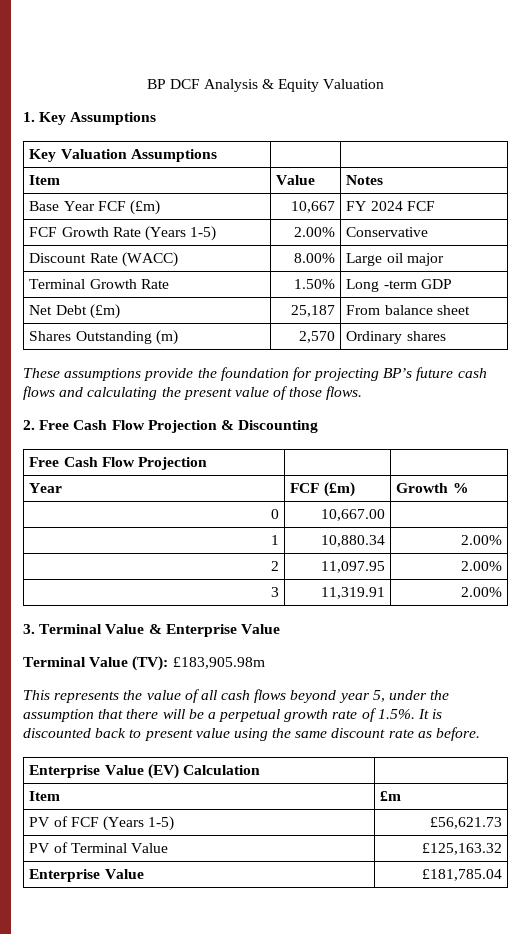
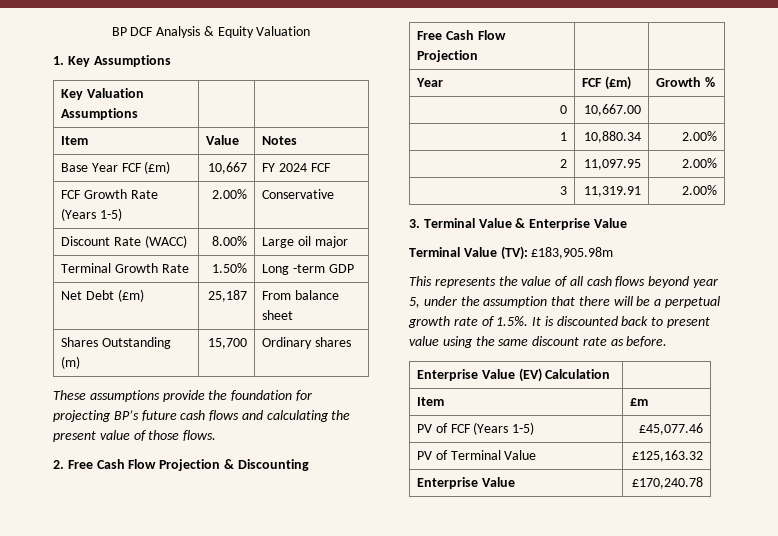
- Shares Outstanding (m) | 2,570 | Ordinary shares
+ Shares Outstanding (m) | 15,700 | Ordinary shares
- PV of FCF (Years 1-5) | £56,621.73
+ PV of FCF (Years 1-5) | £45,077.46
- Enterprise Value | £181,785.04
+ Enterprise Value | £170,240.78

